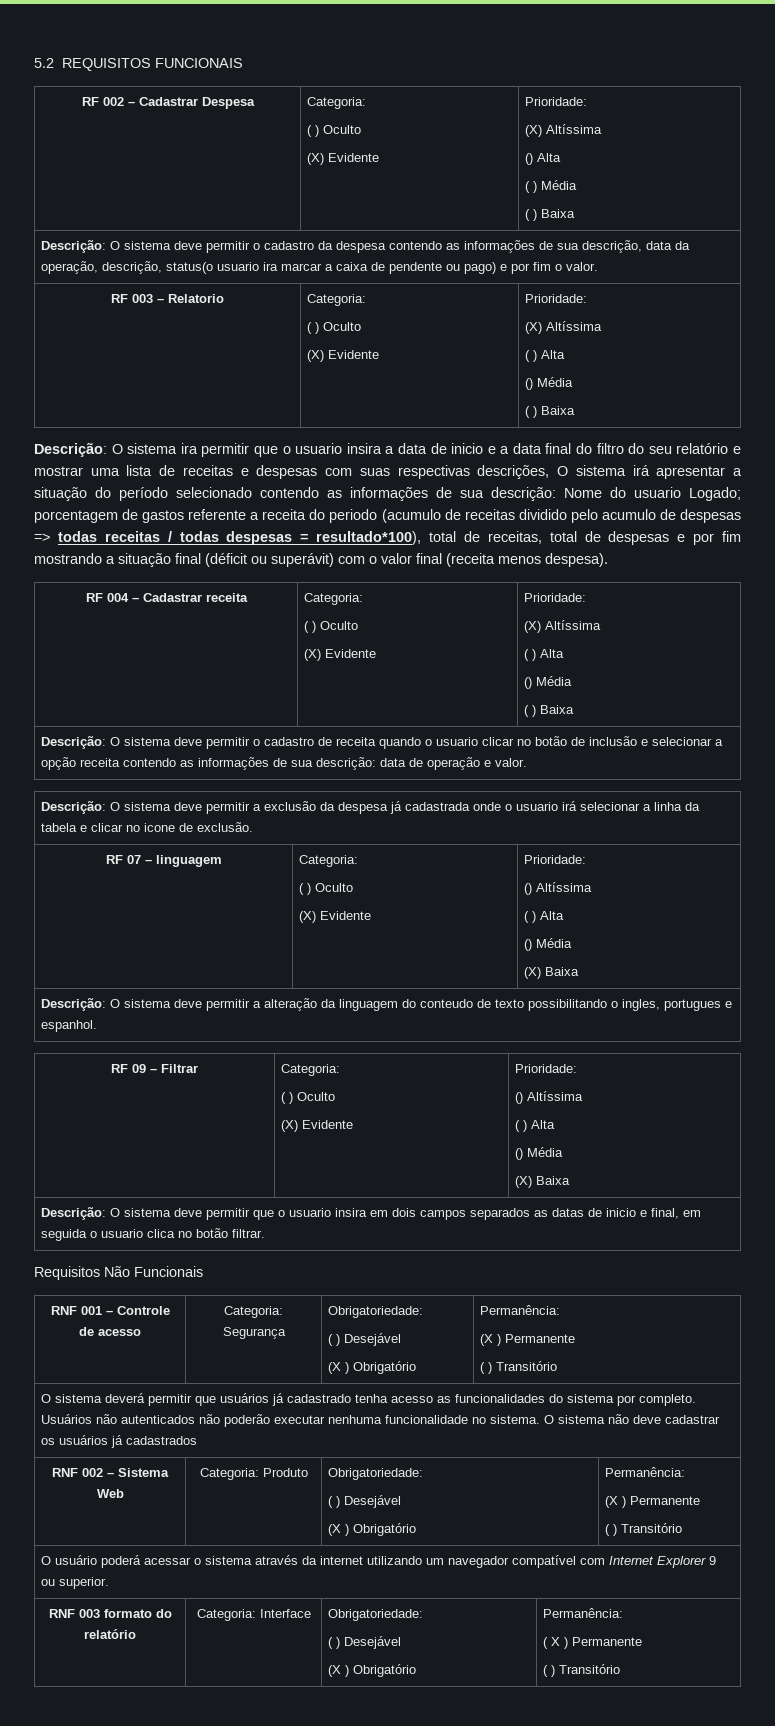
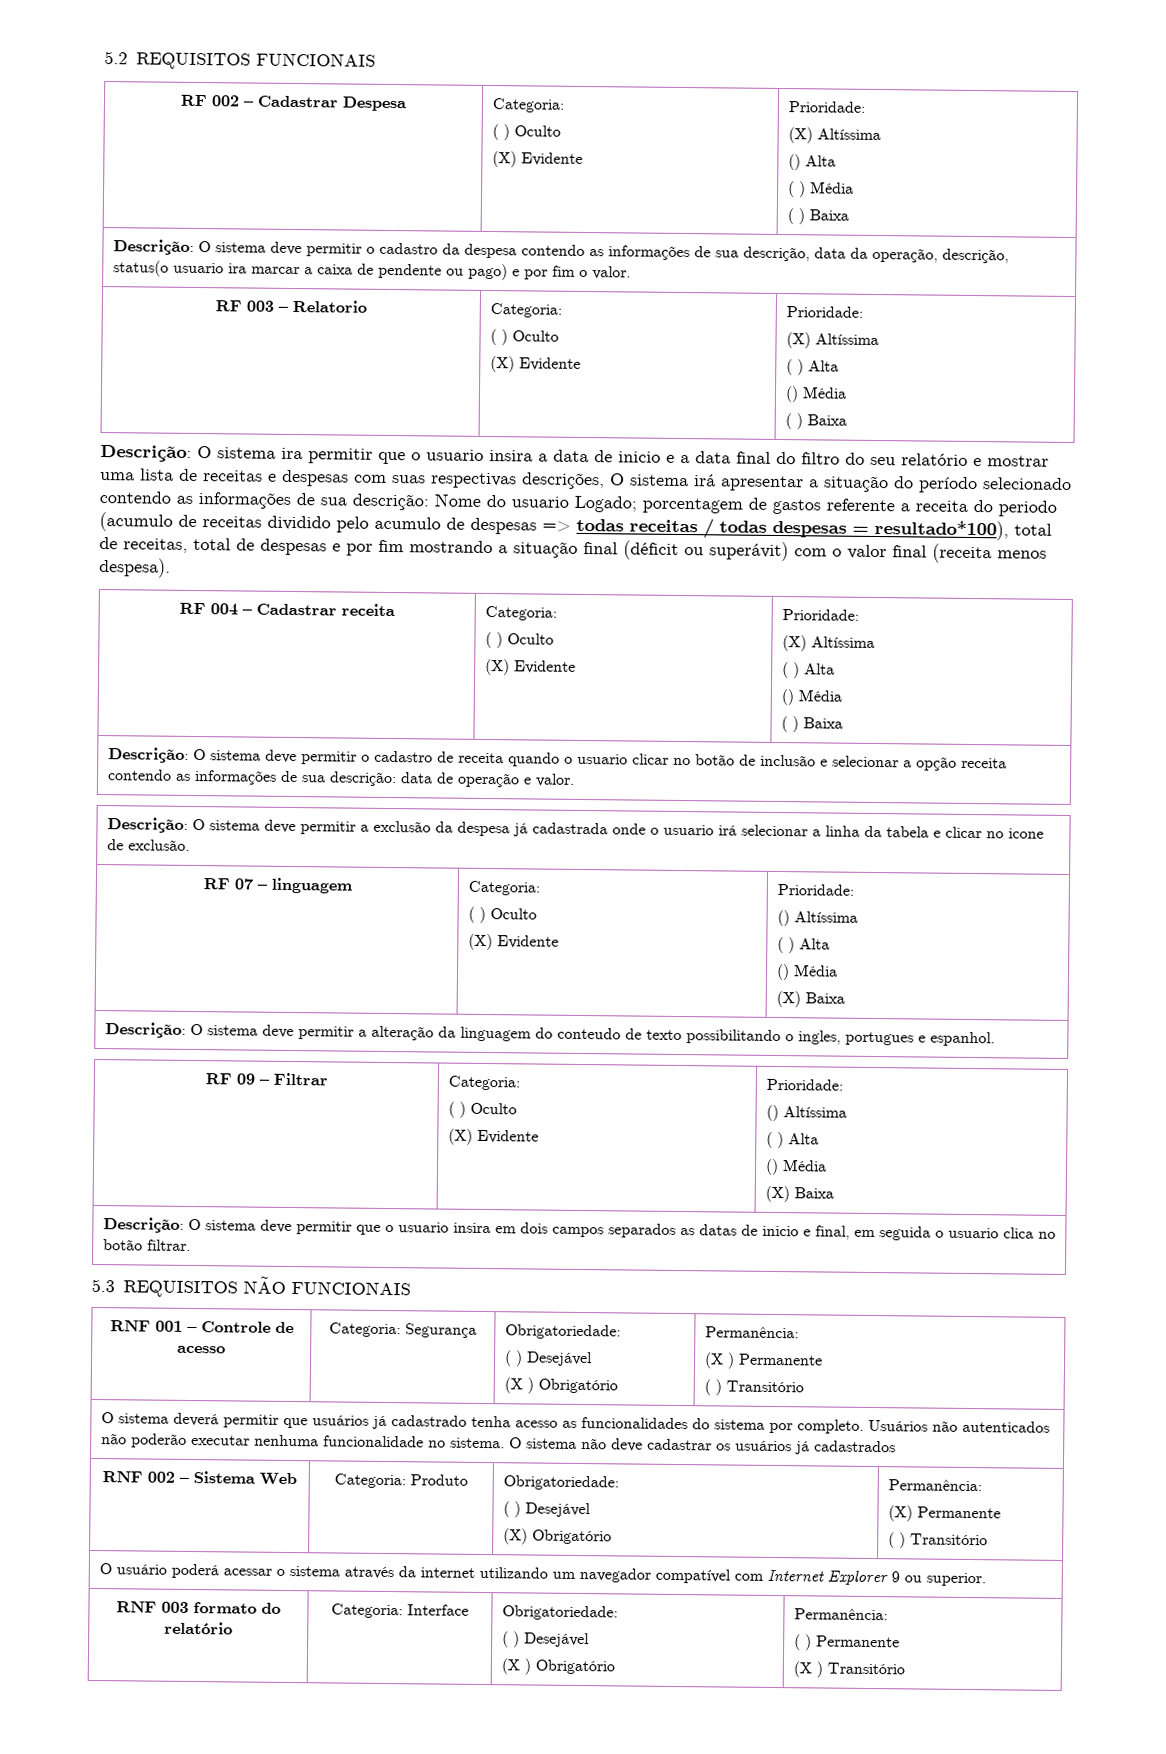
- Requisitos Não Funcionais
+ 5.3 REQUISITOS NÃO FUNCIONAIS
  RNF 002 – Sistema Web | Categoria: Produto | Obrigatoriedade:
  ( ) Desejável
- (X ) Obrigatório | Permanência:
- (X ) Permanente
+ (X) Obrigatório | Permanência:
+ (X) Permanente
  RNF 003 formato do relatório | Categoria: Interface | Obrigatoriedade:
  ( ) Desejável
  (X ) Obrigatório | Permanência:
- ( X ) Permanente
- ( ) Transitório
+ ( ) Permanente
+ (X ) Transitório

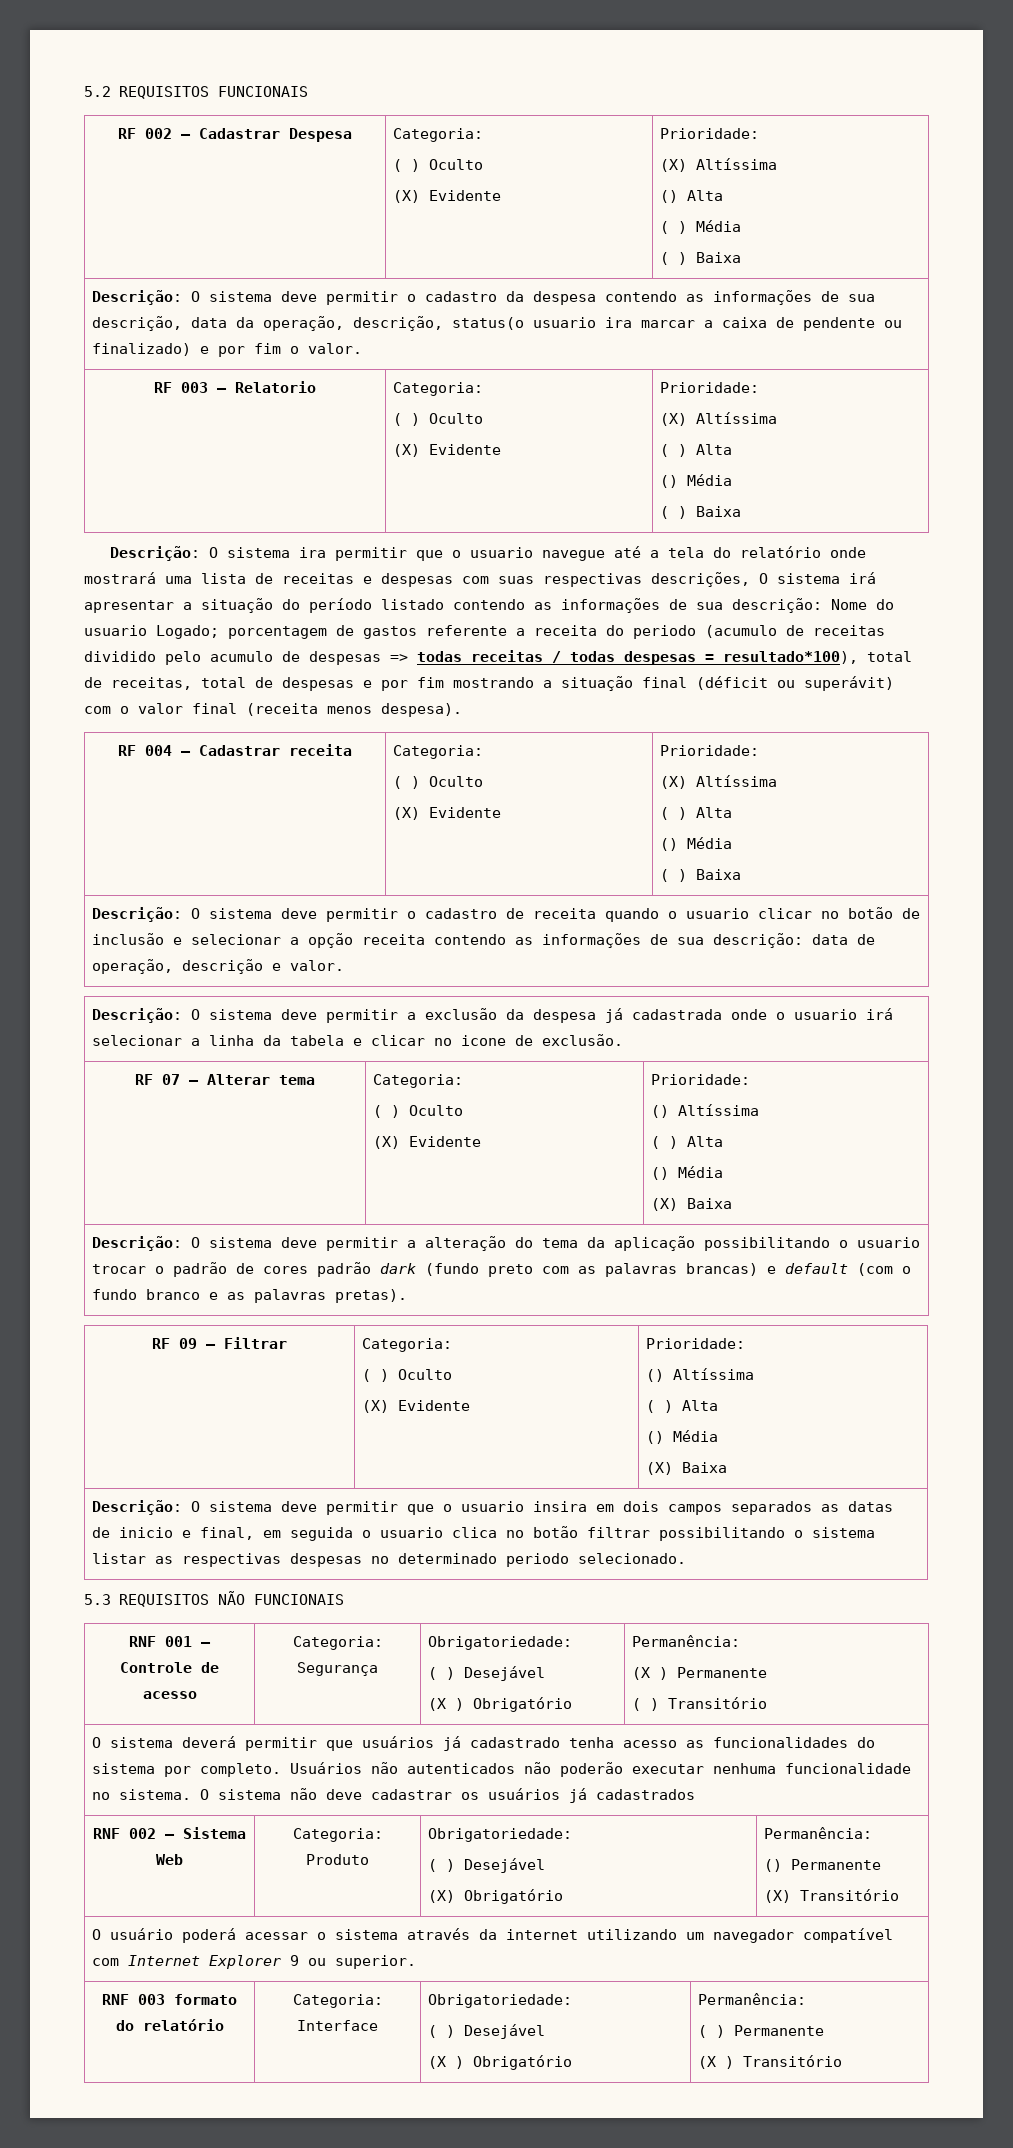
- Descrição: O sistema deve permitir o cadastro da despesa contendo as informações de sua descrição, data da operação, descrição, status(o usuario ira marcar a caixa de pendente ou pago) e por fim o valor.
+ Descrição: O sistema deve permitir o cadastro da despesa contendo as informações de sua descrição, data da operação, descrição, status(o usuario ira marcar a caixa de pendente ou finalizado) e por fim o valor.
- O sistema ira permitir que o usuario insira a data de inicio e a data final do filtro do seu relatório e mostrar uma lista de receitas e despesas com suas respectivas descrições, O sistema irá apresentar a situação do período selecionado contendo as informações de sua descrição:
+ O sistema ira permitir que o usuario navegue até a tela do relatório onde mostrará uma lista de receitas e despesas com suas respectivas descrições, O sistema irá apresentar a situação do período listado contendo as informações de sua descrição:
- Descrição: O sistema deve permitir o cadastro de receita quando o usuario clicar no botão de inclusão e selecionar a opção receita contendo as informações de sua descrição: data de operação e valor.
+ Descrição: O sistema deve permitir o cadastro de receita quando o usuario clicar no botão de inclusão e selecionar a opção receita contendo as informações de sua descrição: data de operação, descrição e valor.
- RF 07 – linguagem | Categoria:
+ RF 07 – Alterar tema | Categoria:
- Descrição: O sistema deve permitir a alteração da linguagem do conteudo de texto possibilitando o ingles, portugues e espanhol.
+ Descrição: O sistema deve permitir a alteração do tema da aplicação possibilitando o usuario trocar o padrão de cores padrão dark (fundo preto com as palavras brancas) e default (com o fundo branco e as palavras pretas).
- Descrição: O sistema deve permitir que o usuario insira em dois campos separados as datas de inicio e final, em seguida o usuario clica no botão filtrar.
+ Descrição: O sistema deve permitir que o usuario insira em dois campos separados as datas de inicio e final, em seguida o usuario clica no botão filtrar possibilitando o sistema listar as respectivas despesas no determinado periodo selecionado.
  RNF 002 – Sistema Web | Categoria: Produto | Obrigatoriedade:
  ( ) Desejável
  (X) Obrigatório | Permanência:
- (X) Permanente
- ( ) Transitório
+ () Permanente
+ (X) Transitório

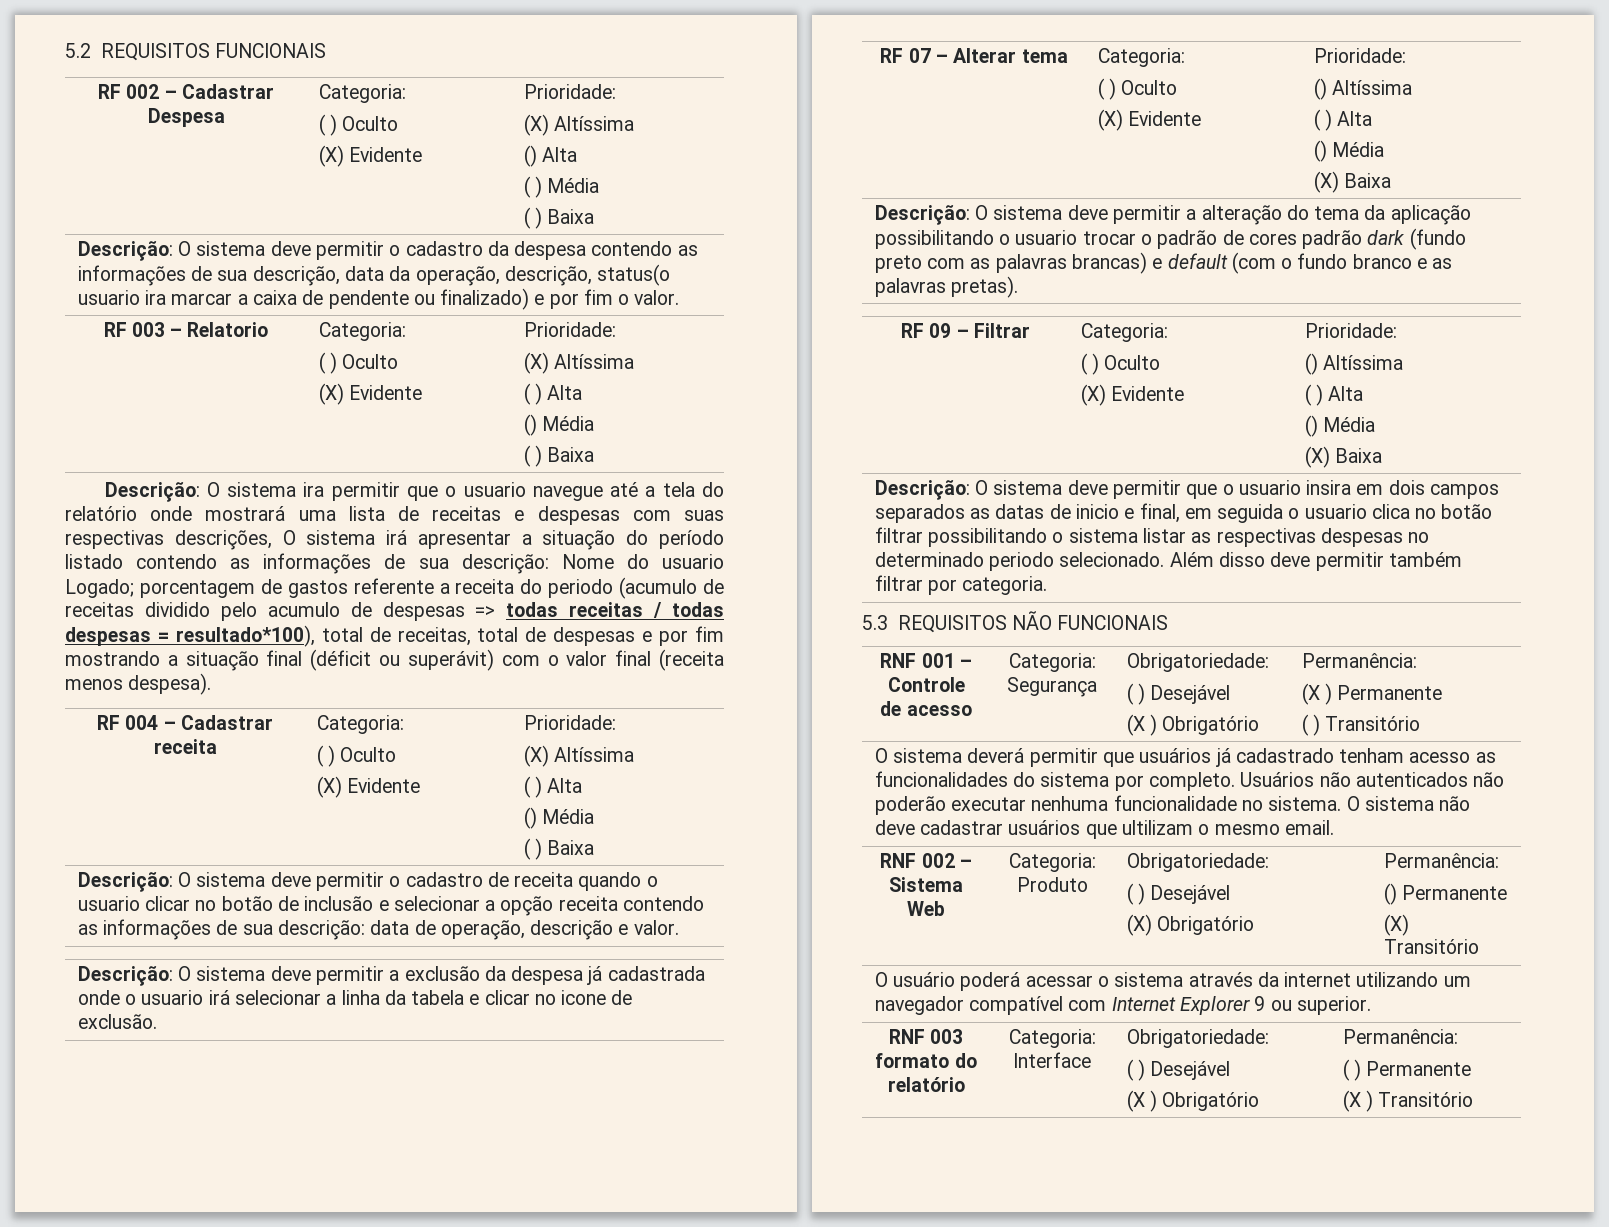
+ Além disso deve permitir também filtrar por categoria.
- O sistema deverá permitir que usuários já cadastrado tenha acesso as funcionalidades do sistema por completo. Usuários não autenticados não poderão executar nenhuma funcionalidade no sistema. O sistema não deve cadastrar os usuários já cadastrados
+ O sistema deverá permitir que usuários já cadastrado tenham acesso as funcionalidades do sistema por completo. Usuários não autenticados não poderão executar nenhuma funcionalidade no sistema. O sistema não deve cadastrar usuários que ultilizam o mesmo email.

